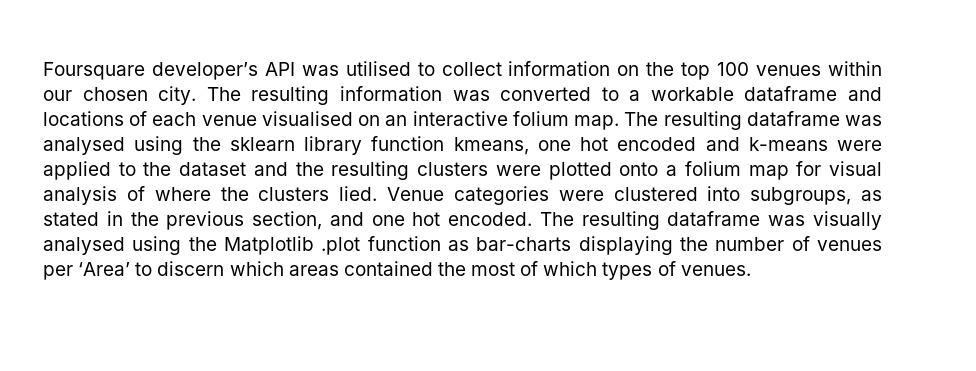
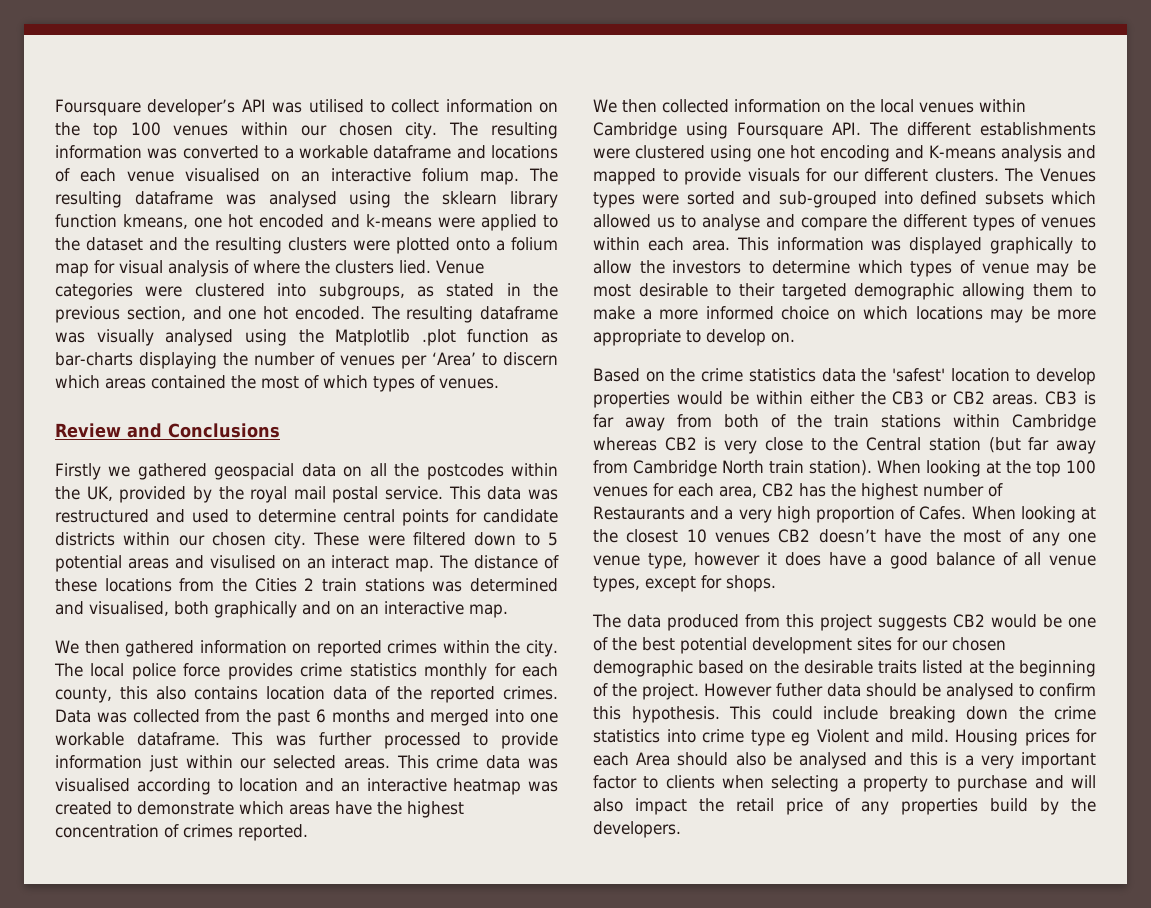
+ Review and Conclusions
+ Firstly we gathered geospacial data on all the postcodes within the UK, provided by the royal mail postal service. This data was restructured and used to determine central points for candidate districts within our chosen city. These were filtered down to 5 potential areas and visulised on an interact map. The distance of these locations from the Cities 2 train stations was determined and visualised, both graphically and on an interactive map.
+ We then gathered information on reported crimes within the city. The local police force provides crime statistics monthly for each county, this also contains location data of the reported crimes. Data was collected from the past 6 months and merged into one workable dataframe. This was further processed to provide information just within our selected areas. This crime data was visualised according to location and an interactive heatmap was created to demonstrate which areas have the highest concentration of crimes reported.
+ We then collected information on the local venues within Cambridge using Foursquare API. The different establishments were clustered using one hot encoding and K-means analysis and mapped to provide visuals for our different clusters. The Venues types were sorted and sub-grouped into defined subsets which allowed us to analyse and compare the different types of venues within each area. This information was displayed graphically to allow the investors to determine which types of venue may be most desirable to their targeted demographic allowing them to make a more informed choice on which locations may be more appropriate to develop on.
+ Based on the crime statistics data the 'safest' location to develop properties would be within either the CB3 or CB2 areas. CB3 is far away from both of the train stations within Cambridge whereas CB2 is very close to the Central station (but far away from Cambridge North train station). When looking at the top 100 venues for each area, CB2 has the highest number of Restaurants and a very high proportion of Cafes. When looking at the closest 10 venues CB2 doesn’t have the most of any one venue type, however it does have a good balance of all venue types, except for shops.
+ The data produced from this project suggests CB2 would be one of the best potential development sites for our chosen demographic based on the desirable traits listed at the beginning of the project. However futher data should be analysed to confirm this hypothesis. This could include breaking down the crime statistics into crime type eg Violent and mild. Housing prices for each Area should also be analysed and this is a very important factor to clients when selecting a property to purchase and will also impact the retail price of any properties build by the developers.

